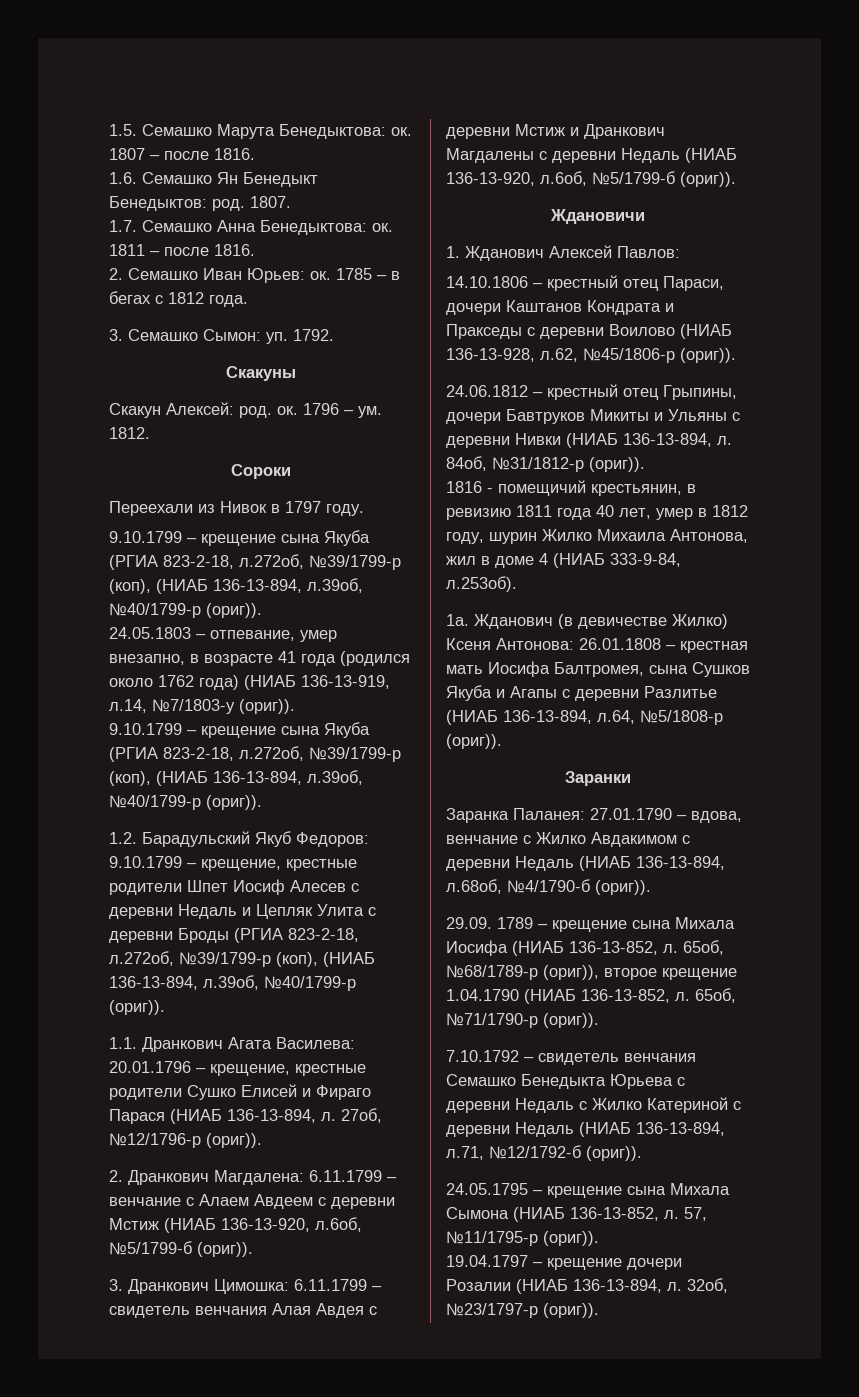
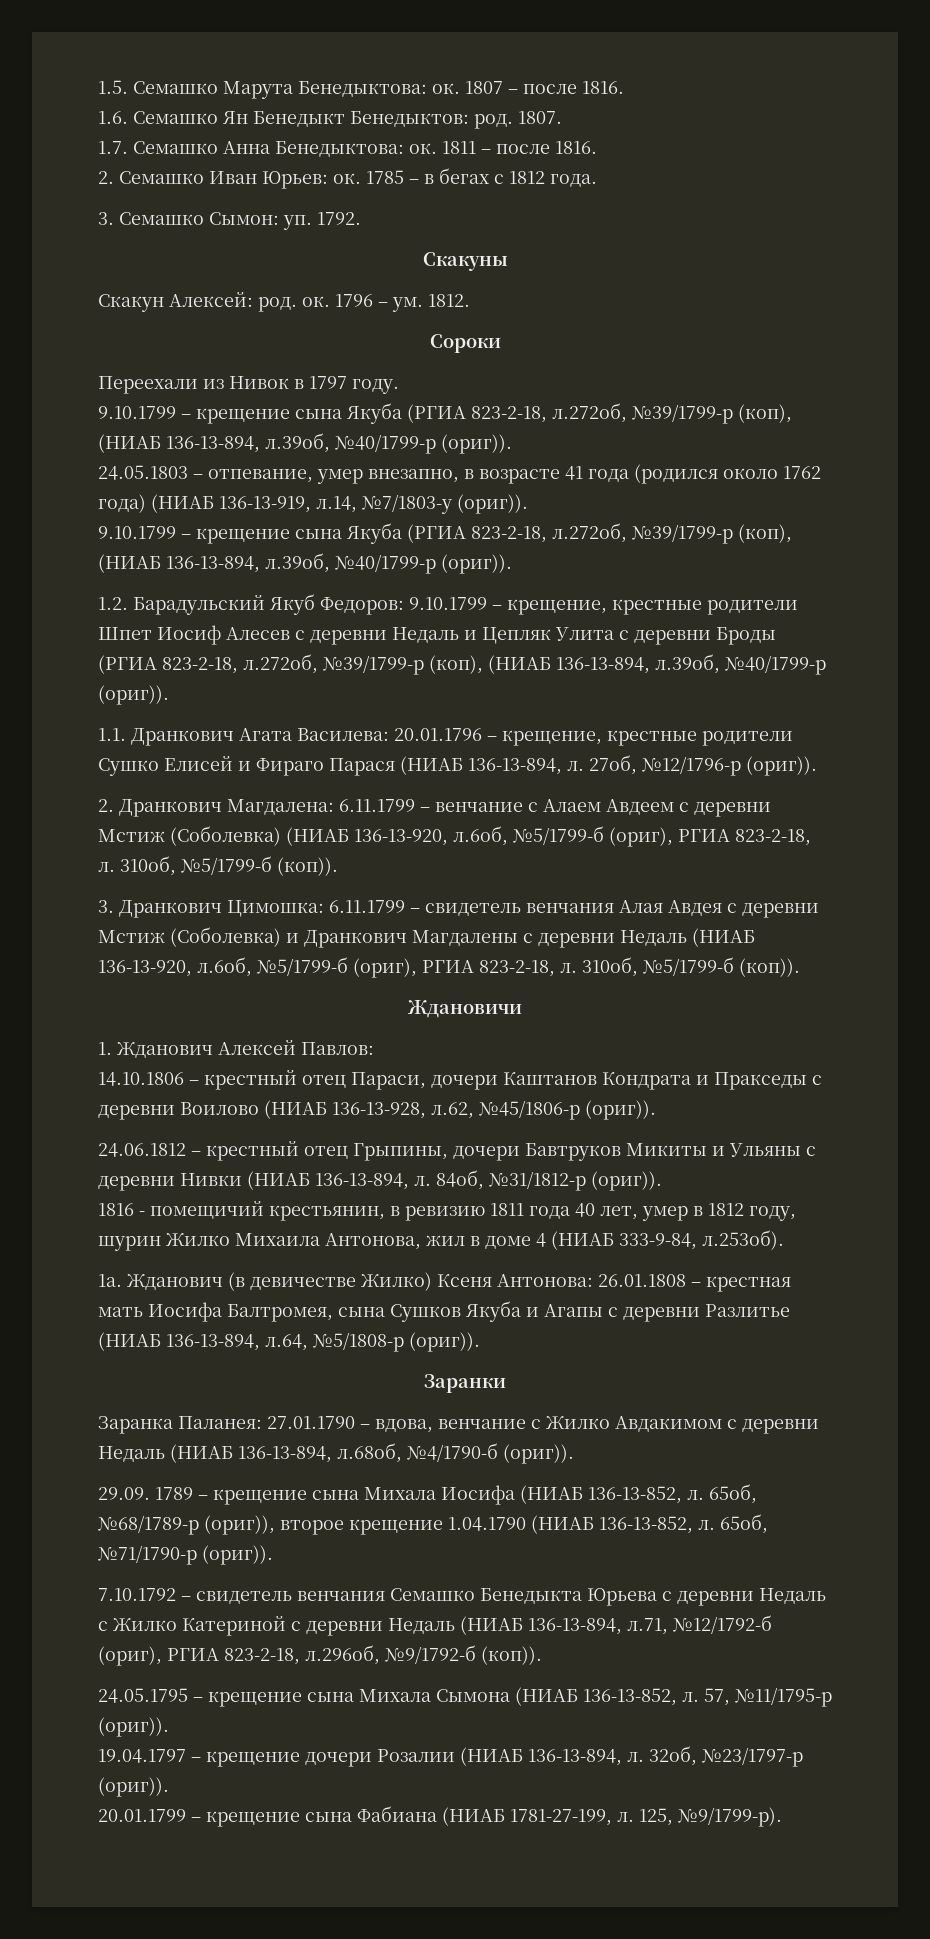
- 2. Дранкович Магдалена: 6.11.1799 – венчание с Алаем Авдеем с деревни Мстиж (НИАБ 136-13-920, л.6об, №5/1799-б (ориг)).
+ 2. Дранкович Магдалена: 6.11.1799 – венчание с Алаем Авдеем с деревни Мстиж (Соболевка) (НИАБ 136-13-920, л.6об, №5/1799-б (ориг), РГИА 823-2-18, л. 310об, №5/1799-б (коп)).
- 3. Дранкович Цимошка: 6.11.1799 – свидетель венчания Алая Авдея с деревни Мстиж и Дранкович Магдалены с деревни Недаль (НИАБ 136-13-920, л.6об, №5/1799-б (ориг)).
+ 3. Дранкович Цимошка: 6.11.1799 – свидетель венчания Алая Авдея с деревни Мстиж (Соболевка) и Дранкович Магдалены с деревни Недаль (НИАБ 136-13-920, л.6об, №5/1799-б (ориг), РГИА 823-2-18, л. 310об, №5/1799-б (коп)).
- 7.10.1792 – свидетель венчания Семашко Бенедыкта Юрьева с деревни Недаль с Жилко Катериной с деревни Недаль (НИАБ 136-13-894, л.71, №12/1792-б (ориг)).
+ 7.10.1792 – свидетель венчания Семашко Бенедыкта Юрьева с деревни Недаль с Жилко Катериной с деревни Недаль (НИАБ 136-13-894, л.71, №12/1792-б (ориг), РГИА 823-2-18, л.296об, №9/1792-б (коп)).
+ 20.01.1799 – крещение сына Фабиана (НИАБ 1781-27-199, л. 125, №9/1799-р).

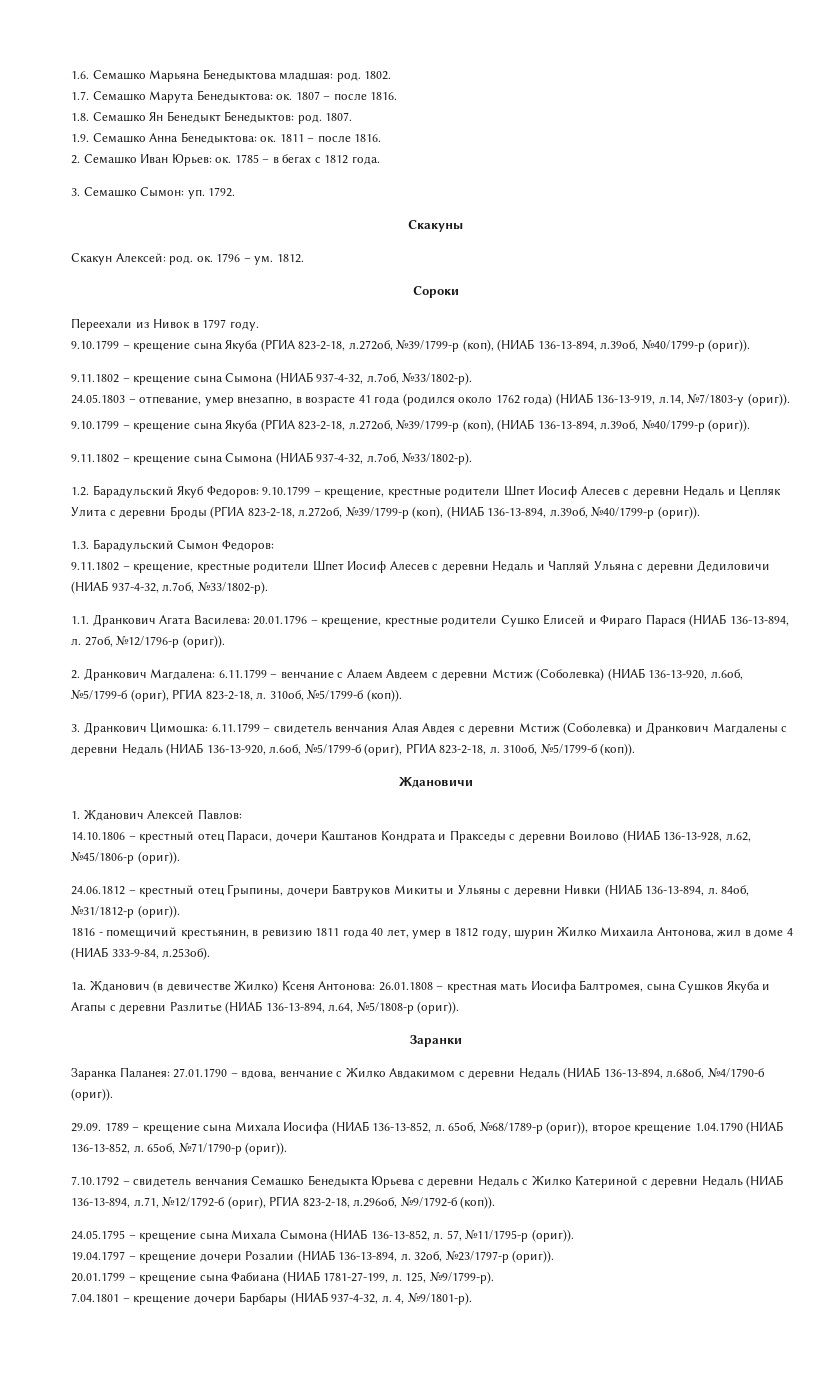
- 1.5. Семашко Марута Бенедыктова: ок.
+ 1.6. Семашко Марьяна Бенедыктова младшая: род. 1802.
+ 1.7. Семашко Марута Бенедыктова: ок.
- 1.6. Семашко Ян Бенедыкт Бенедыктов: род.
+ 1.8. Семашко Ян Бенедыкт Бенедыктов: род.
- 1.7. Семашко Анна Бенедыктова: ок.
+ 1.9. Семашко Анна Бенедыктова: ок.
  Переехали из Нивок в 1797 году.
  9.10.1799 – крещение сына Якуба (РГИА 823-2-18, л.272об, №39/1799-р (коп), (НИАБ 136-13-894, л.39об, №40/1799-р (ориг)).
+ 9.11.1802 – крещение сына Сымона (НИАБ 937-4-32, л.7об, №33/1802-р).
  24.05.1803 – отпевание, умер внезапно, в возрасте 41 года (родился около 1762 года) (НИАБ 136-13-919, л.14, №7/1803-у (ориг)).
  9.10.1799 – крещение сына Якуба (РГИА 823-2-18, л.272об, №39/1799-р (коп), (НИАБ 136-13-894, л.39об, №40/1799-р (ориг)).
+ 9.11.1802 – крещение сына Сымона (НИАБ 937-4-32, л.7об, №33/1802-р).
+ 1.3. Барадульский Сымон Федоров:
+ 9.11.1802 – крещение, крестные родители Шпет Иосиф Алесев с деревни Недаль и Чапляй Ульяна с деревни Дедиловичи (НИАБ 937-4-32, л.7об, №33/1802-р).
+ 7.04.1801 – крещение дочери Барбары (НИАБ 937-4-32, л. 4, №9/1801-р).

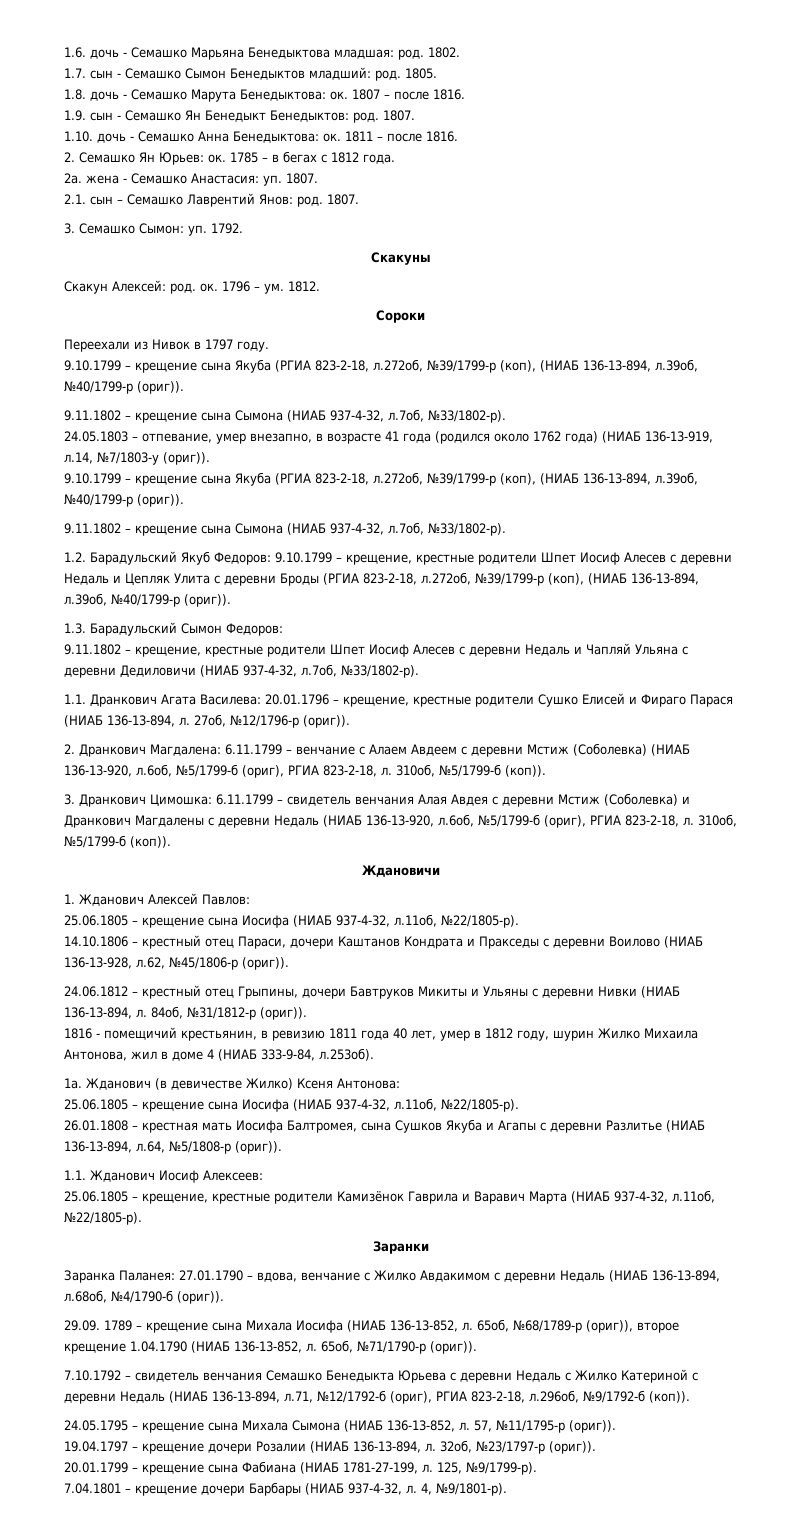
- 1.6. Семашко Марьяна Бенедыктова младшая: род.
+ 1.6. дочь - Семашко Марьяна Бенедыктова младшая: род.
- 1.7. Семашко Марута Бенедыктова: ок.
+ 1.7. сын - Семашко Сымон Бенедыктов младший: род. 1805.
+ 1.8. дочь - Семашко Марута Бенедыктова: ок.
- 1.8. Семашко Ян Бенедыкт Бенедыктов: род.
+ 1.9. сын - Семашко Ян Бенедыкт Бенедыктов: род.
- 1.9. Семашко Анна Бенедыктова: ок.
+ 1.10. дочь - Семашко Анна Бенедыктова: ок.
- 2. Семашко Иван Юрьев: ок.
+ 2. Семашко Ян Юрьев: ок.
+ 2а. жена - Семашко Анастасия: уп. 1807.
+ 2.1. сын – Семашко Лаврентий Янов: род. 1807.
  1. Жданович Алексей Павлов:
+ 25.06.1805 – крещение сына Иосифа (НИАБ 937-4-32, л.11об, №22/1805-р).
- Жданович (в девичестве Жилко) Ксеня Антонова: 26.01.1808 – крестная мать Иосифа Балтромея, сына Сушков Якуба и Агапы с деревни Разлитье (НИАБ 136-13-894, л.64, №5/1808-р (ориг)).
+ Жданович (в девичестве Жилко) Ксеня Антонова:
+ 25.06.1805 – крещение сына Иосифа (НИАБ 937-4-32, л.11об, №22/1805-р).
+ 26.01.1808 – крестная мать Иосифа Балтромея, сына Сушков Якуба и Агапы с деревни Разлитье (НИАБ 136-13-894, л.64, №5/1808-р (ориг)).
+ 1.1. Жданович Иосиф Алексеев:
+ 25.06.1805 – крещение, крестные родители Камизёнок Гаврила и Варавич Марта (НИАБ 937-4-32, л.11об, №22/1805-р).

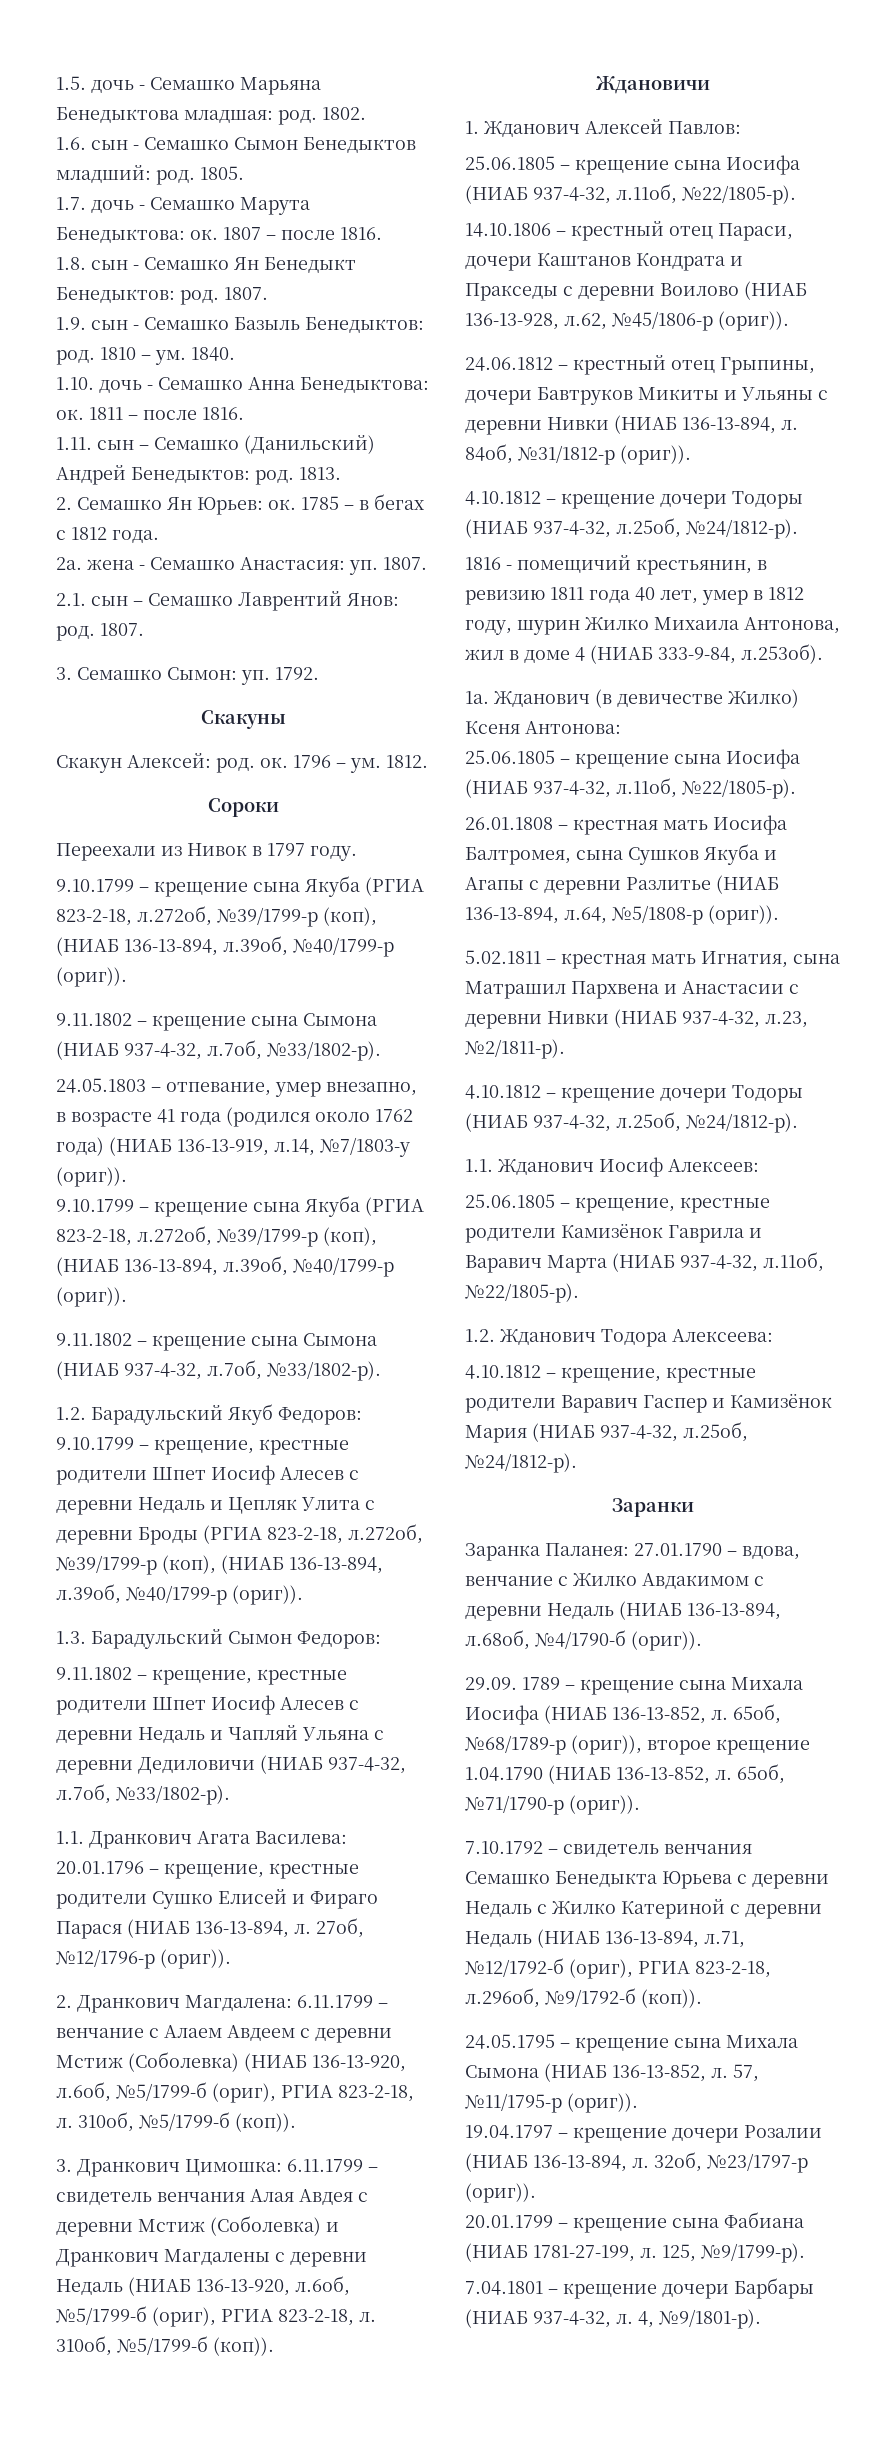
- 1.6. дочь - Семашко Марьяна Бенедыктова младшая: род.
+ 1.5. дочь - Семашко Марьяна Бенедыктова младшая: род.
- 1.7. сын - Семашко Сымон Бенедыктов младший: род.
+ 1.6. сын - Семашко Сымон Бенедыктов младший: род.
- 1.8. дочь - Семашко Марута Бенедыктова: ок.
+ 1.7. дочь - Семашко Марута Бенедыктова: ок.
- 1.9. сын - Семашко Ян Бенедыкт Бенедыктов: род.
+ 1.8. сын - Семашко Ян Бенедыкт Бенедыктов: род.
+ 1.9. сын - Семашко Базыль Бенедыктов: род. 1810 – ум. 1840.
+ 1.11. сын – Семашко (Данильский) Андрей Бенедыктов: род. 1813.
  84об, №31/1812-р (ориг)).
+ 4.10.1812 – крещение дочери Тодоры (НИАБ 937-4-32, л.25об, №24/1812-р).
+ 5.02.1811 – крестная мать Игнатия, сына Матрашил Пархвена и Анастасии с деревни Нивки (НИАБ 937-4-32, л.23, №2/1811-р).
+ 4.10.1812 – крещение дочери Тодоры (НИАБ 937-4-32, л.25об, №24/1812-р).
+ 1.2. Жданович Тодора Алексеева:
+ 4.10.1812 – крещение, крестные родители Варавич Гаспер и Камизёнок Мария (НИАБ 937-4-32, л.25об, №24/1812-р).

